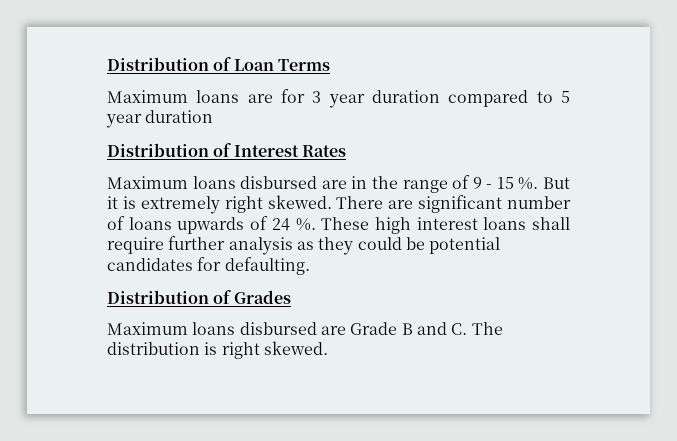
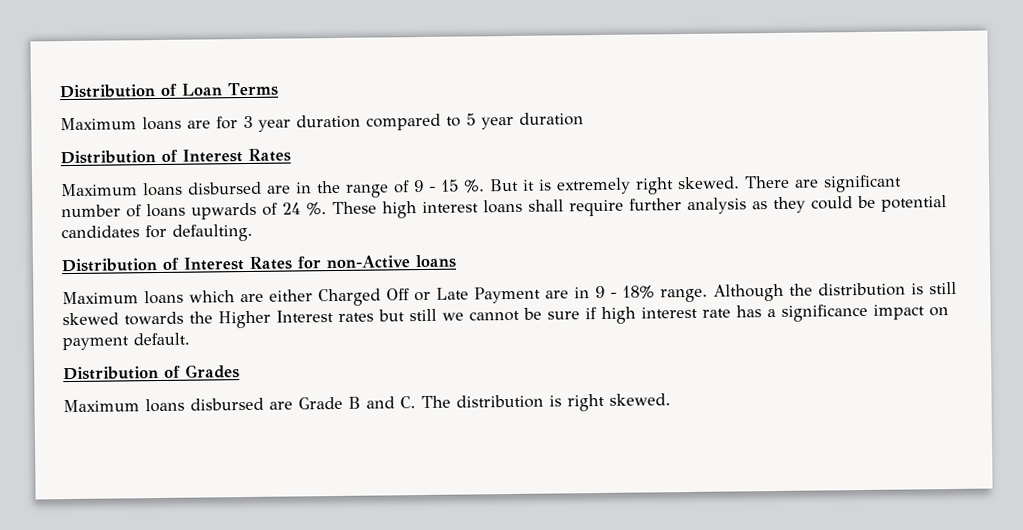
+ Distribution of Interest Rates for non-Active loans
+ Maximum loans which are either Charged Off or Late Payment are in 9 - 18% range. Although the distribution is still skewed towards the Higher Interest rates but still we cannot be sure if high interest rate has a significance impact on payment default.

